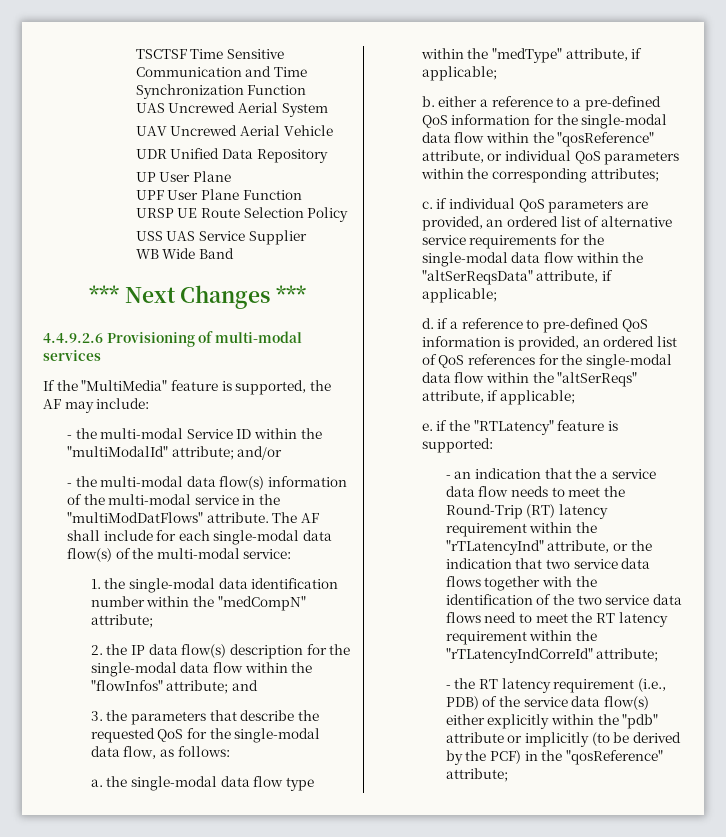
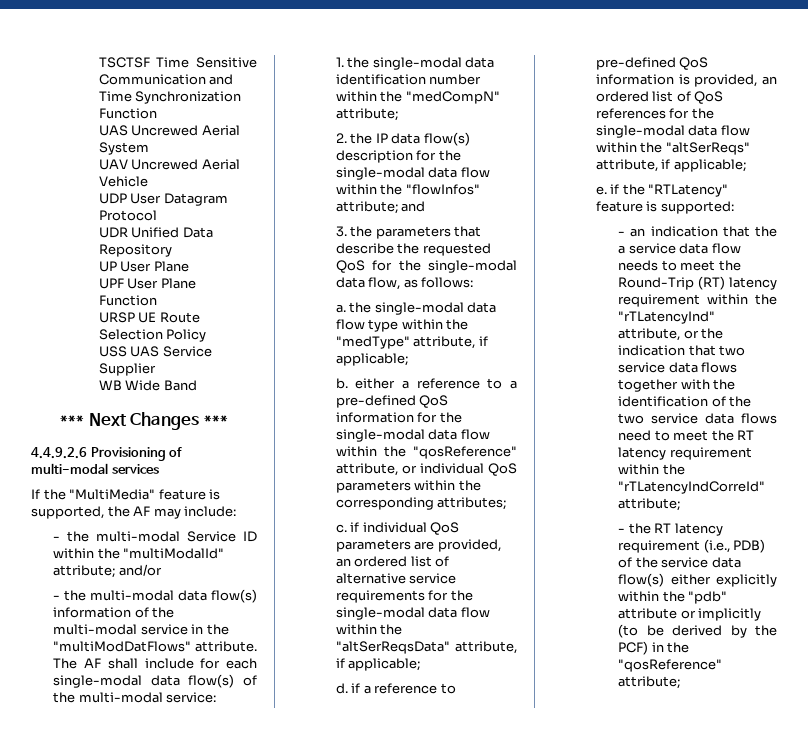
+ UDP User Datagram Protocol

